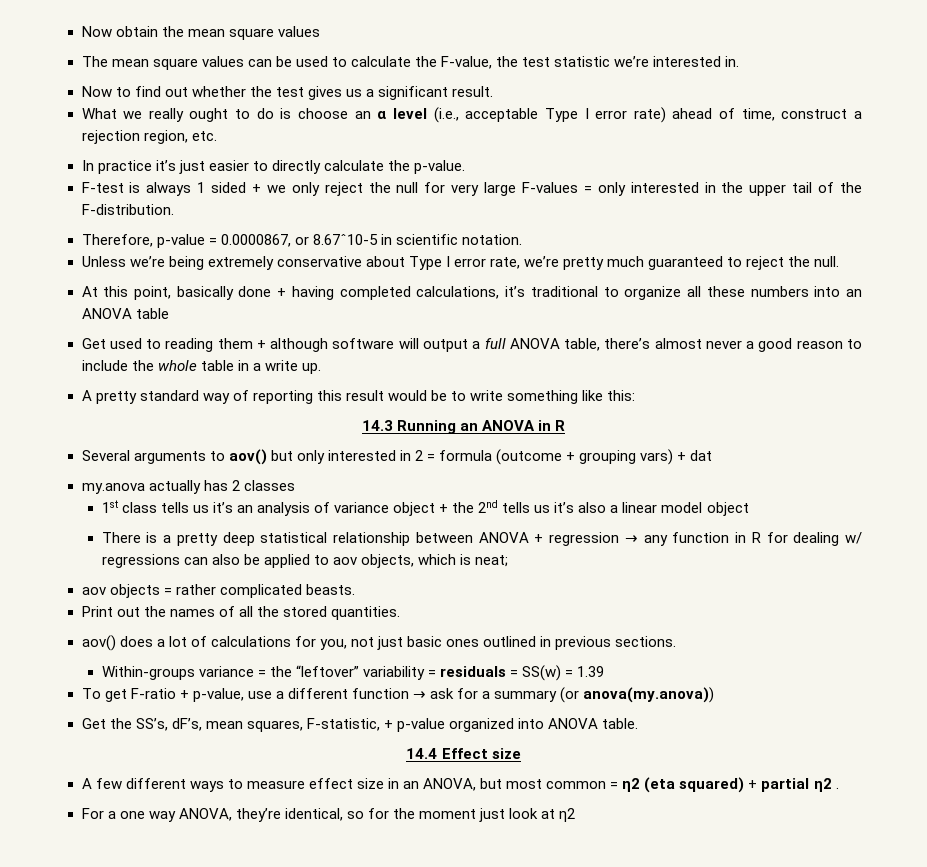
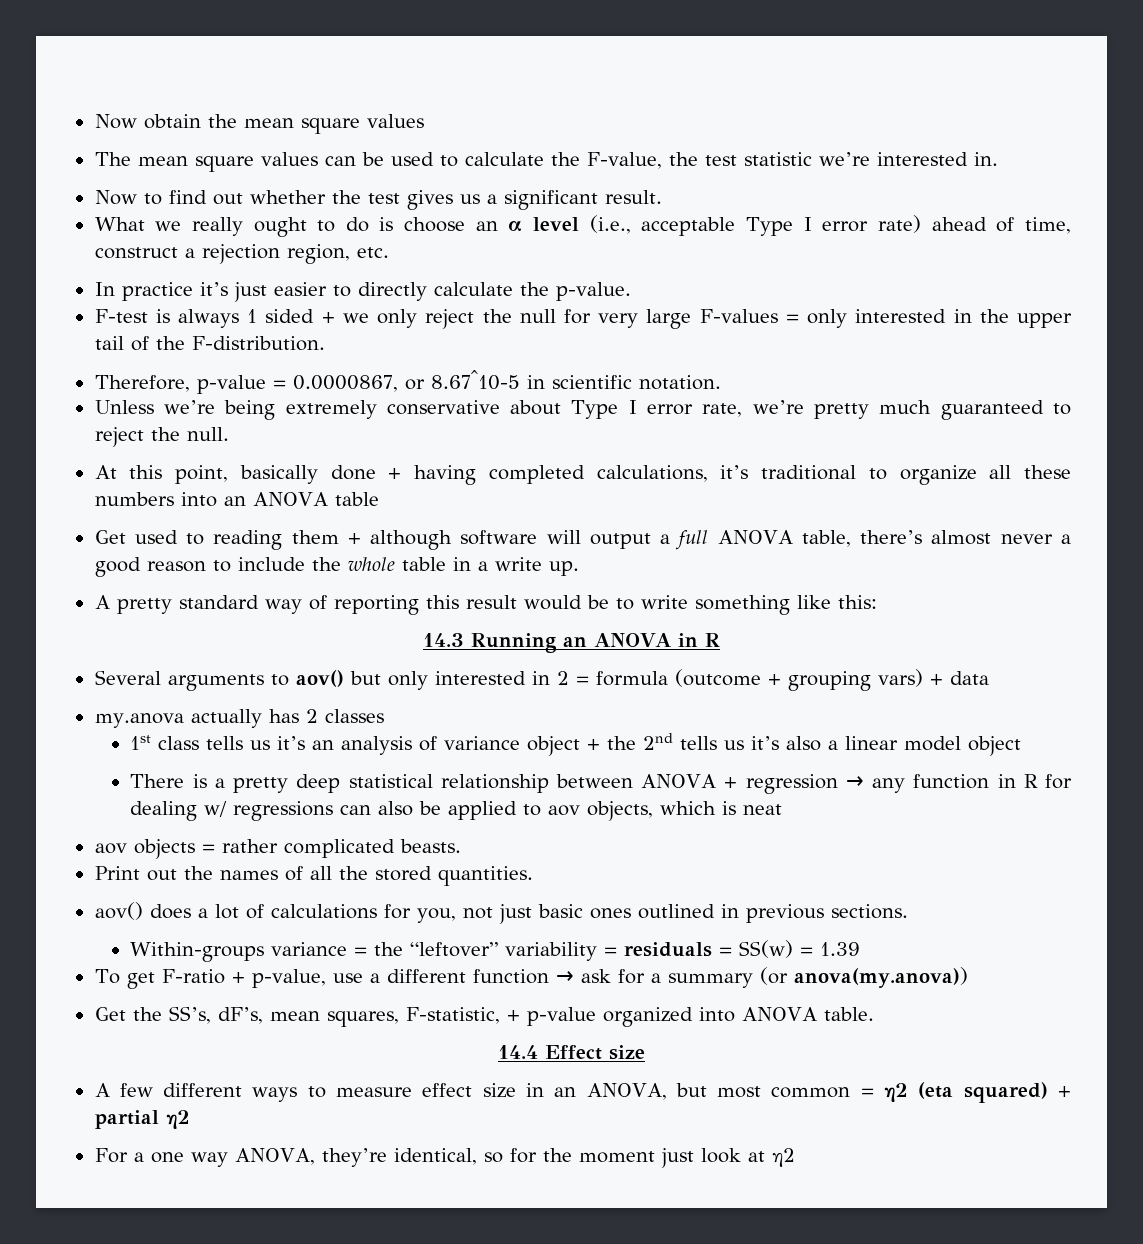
- Several arguments to aov() but only interested in 2 = formula (outcome + grouping vars) + dat
+ Several arguments to aov() but only interested in 2 = formula (outcome + grouping vars) + data
- There is a pretty deep statistical relationship between ANOVA + regression → any function in R for dealing w/ regressions can also be applied to aov objects, which is neat;
+ There is a pretty deep statistical relationship between ANOVA + regression → any function in R for dealing w/ regressions can also be applied to aov objects, which is neat
- A few different ways to measure effect size in an ANOVA, but most common = η2 (eta squared) + partial η2 .
+ A few different ways to measure effect size in an ANOVA, but most common = η2 (eta squared) + partial η2

